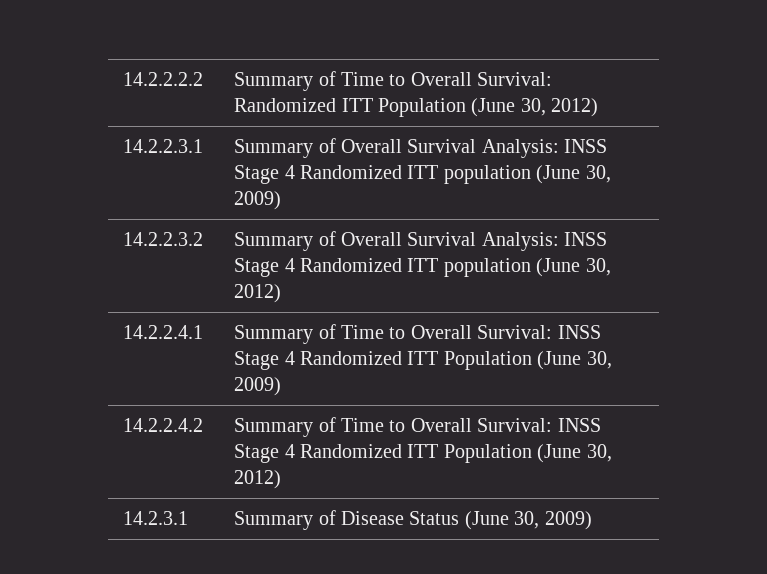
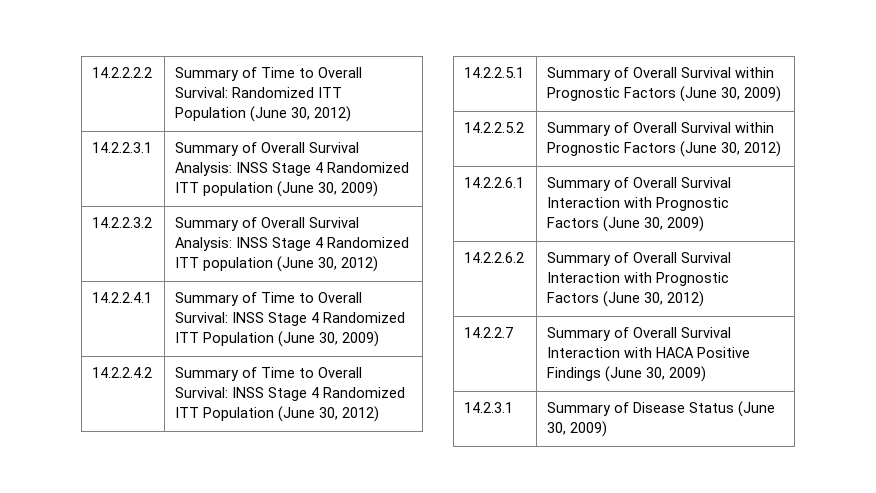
+ 14.2.2.5.1 | Summary of Overall Survival within Prognostic Factors (June 30, 2009)
+ 14.2.2.5.2 | Summary of Overall Survival within Prognostic Factors (June 30, 2012)
+ 14.2.2.6.1 | Summary of Overall Survival Interaction with Prognostic Factors (June 30, 2009)
+ 14.2.2.6.2 | Summary of Overall Survival Interaction with Prognostic Factors (June 30, 2012)
+ 14.2.2.7 | Summary of Overall Survival Interaction with HACA Positive Findings (June 30, 2009)

